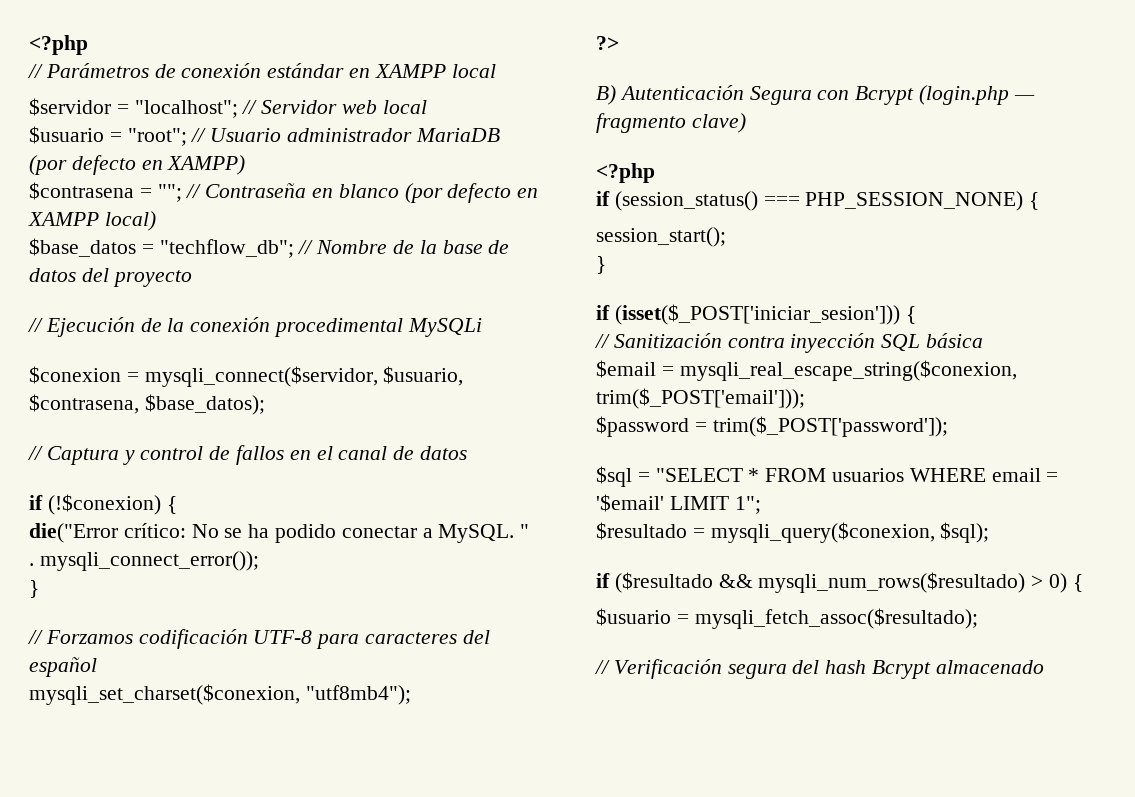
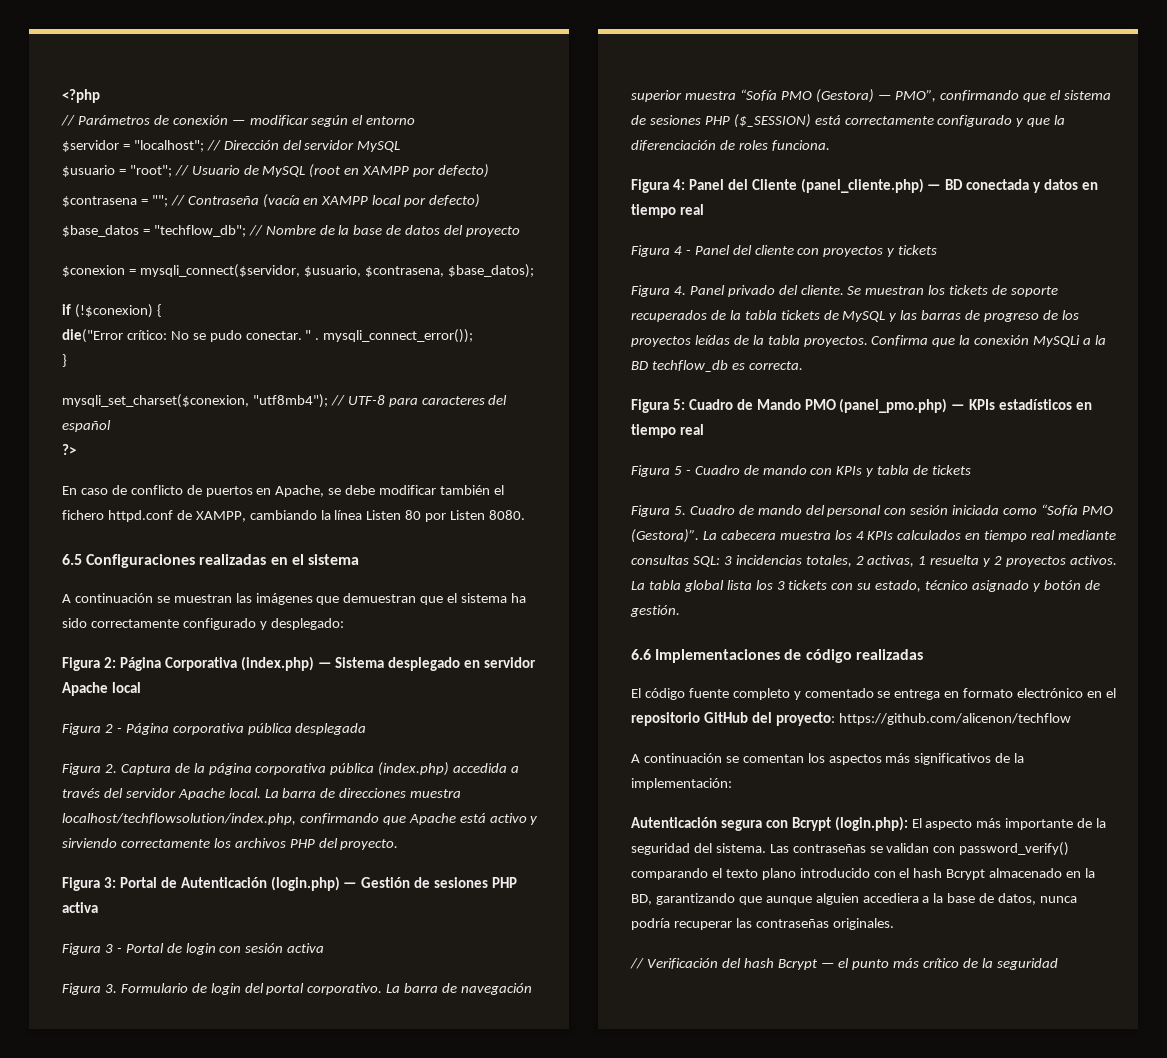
- // Parámetros de conexión estándar en XAMPP local
+ // Parámetros de conexión — modificar según el entorno
- $servidor = "localhost"; // Servidor web local
+ $servidor = "localhost"; // Dirección del servidor MySQL
- $usuario = "root"; // Usuario administrador MariaDB (por defecto en XAMPP)
+ $usuario = "root"; // Usuario de MySQL (root en XAMPP por defecto)
- $contrasena = ""; // Contraseña en blanco (por defecto en XAMPP local)
+ $contrasena = ""; // Contraseña (vacía en XAMPP local por defecto)
- // Ejecución de la conexión procedimental MySQLi
- // Captura y control de fallos en el canal de datos
- die("Error crítico: No se ha podido conectar a MySQL.
+ die("Error crítico: No se pudo conectar.
- // Forzamos codificación UTF-8 para caracteres del español
+ mysqli_set_charset($conexion, "utf8mb4"); // UTF-8 para caracteres del español
- mysqli_set_charset($conexion, "utf8mb4");
- B) Autenticación Segura con Bcrypt (login.php — fragmento clave)
- <?php
- if (session_status() === PHP_SESSION_NONE) {
- session_start();
- }
- if (isset($_POST['iniciar_sesion'])) {
- // Sanitización contra inyección SQL básica
- $email = mysqli_real_escape_string($conexion, trim($_POST['email']));
- $password = trim($_POST['password']);
- $sql = "SELECT * FROM usuarios WHERE email = '$email' LIMIT 1";
- $resultado = mysqli_query($conexion, $sql);
- if ($resultado && mysqli_num_rows($resultado) > 0) {
- $usuario = mysqli_fetch_assoc($resultado);
+ En caso de conflicto de puertos en Apache, se debe modificar también el fichero httpd.conf de XAMPP, cambiando la línea Listen 80 por Listen 8080.
+ 6.5 Configuraciones realizadas en el sistema
+ A continuación se muestran las imágenes que demuestran que el sistema ha sido correctamente configurado y desplegado:
+ Figura 2: Página Corporativa (index.php) — Sistema desplegado en servidor Apache local
+ Figura 2 - Página corporativa pública desplegada
+ Figura 2. Captura de la página corporativa pública (index.php) accedida a través del servidor Apache local. La barra de direcciones muestra localhost/techflowsolution/index.php, confirmando que Apache está activo y sirviendo correctamente los archivos PHP del proyecto.
+ Figura 3: Portal de Autenticación (login.php) — Gestión de sesiones PHP activa
+ Figura 3 - Portal de login con sesión activa
+ Figura 3. Formulario de login del portal corporativo. La barra de navegación superior muestra “Sofía PMO (Gestora) — PMO”, confirmando que el sistema de sesiones PHP ($_SESSION) está correctamente configurado y que la diferenciación de roles funciona.
+ Figura 4: Panel del Cliente (panel_cliente.php) — BD conectada y datos en tiempo real
+ Figura 4 - Panel del cliente con proyectos y tickets
+ Figura 4. Panel privado del cliente. Se muestran los tickets de soporte recuperados de la tabla tickets de MySQL y las barras de progreso de los proyectos leídas de la tabla proyectos. Confirma que la conexión MySQLi a la BD techflow_db es correcta.
+ Figura 5: Cuadro de Mando PMO (panel_pmo.php) — KPIs estadísticos en tiempo real
+ Figura 5 - Cuadro de mando con KPIs y tabla de tickets
+ Figura 5. Cuadro de mando del personal con sesión iniciada como “Sofía PMO (Gestora)”. La cabecera muestra los 4 KPIs calculados en tiempo real mediante consultas SQL: 3 incidencias totales, 2 activas, 1 resuelta y 2 proyectos activos. La tabla global lista los 3 tickets con su estado, técnico asignado y botón de gestión.
+ 6.6 Implementaciones de código realizadas
+ El código fuente completo y comentado se entrega en formato electrónico en el repositorio GitHub del proyecto: https://github.com/alicenon/techflow
+ A continuación se comentan los aspectos más significativos de la implementación:
+ Autenticación segura con Bcrypt (login.php): El aspecto más importante de la seguridad del sistema. Las contraseñas se validan con password_verify() comparando el texto plano introducido con el hash Bcrypt almacenado en la BD, garantizando que aunque alguien accediera a la base de datos, nunca podría recuperar las contraseñas originales.
- // Verificación segura del hash Bcrypt almacenado
+ // Verificación del hash Bcrypt — el punto más crítico de la seguridad

